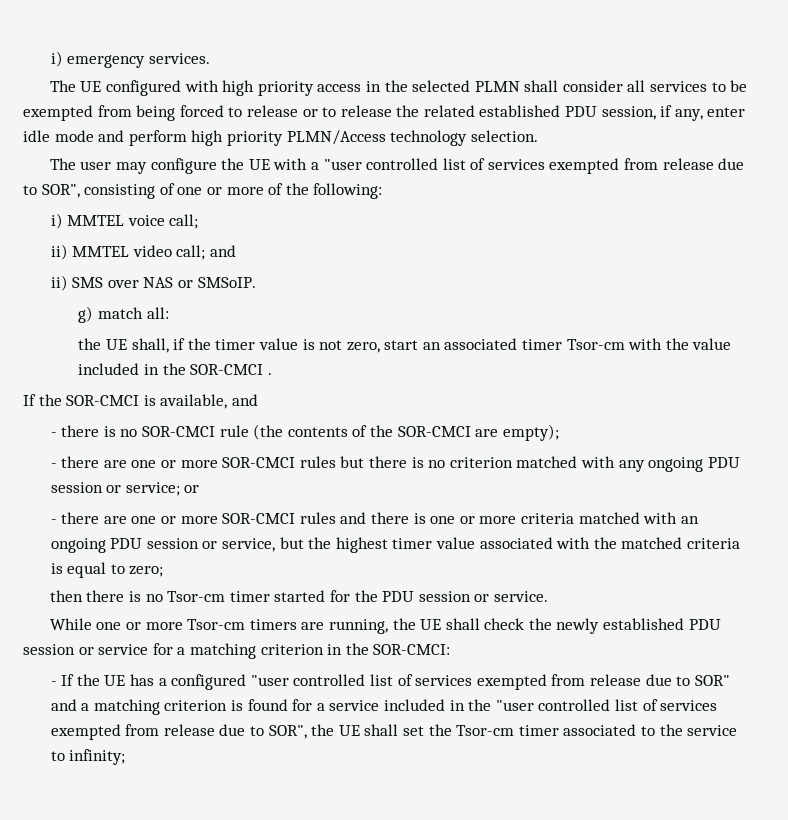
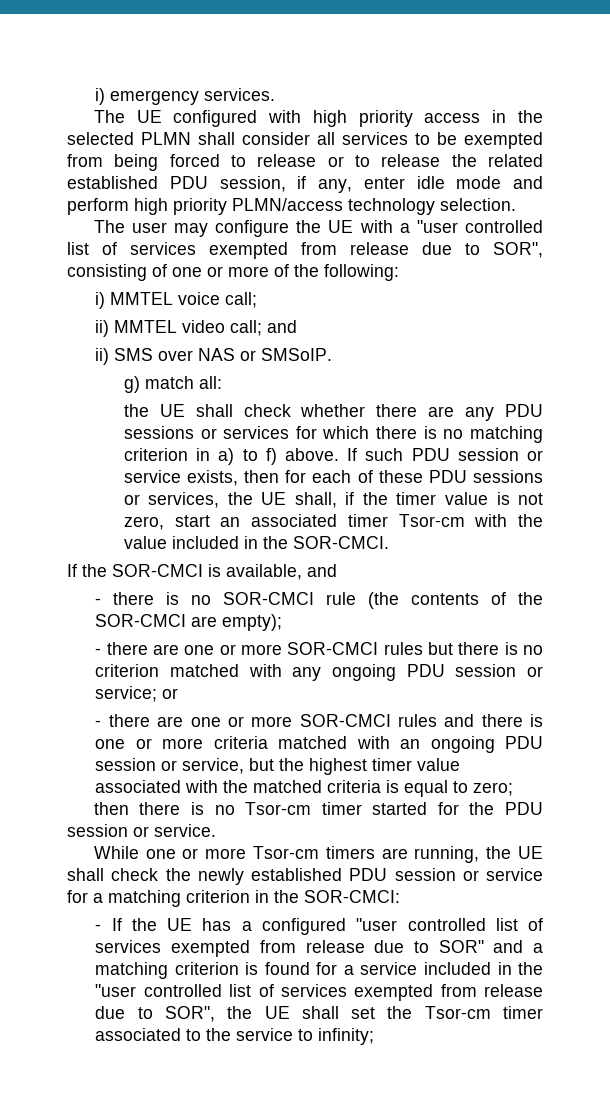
- The UE configured with high priority access in the selected PLMN shall consider all services to be exempted from being forced to release or to release the related established PDU session, if any, enter idle mode and perform high priority PLMN/Access technology selection.
+ The UE configured with high priority access in the selected PLMN shall consider all services to be exempted from being forced to release or to release the related established PDU session, if any, enter idle mode and perform high priority PLMN/access technology selection.
- the UE shall, if the timer value is not zero, start an associated timer Tsor-cm with the value included in the SOR-CMCI .
+ the UE shall check whether there are any PDU sessions or services for which there is no matching criterion in a) to f) above. If such PDU session or service exists, then for each of these PDU sessions or services, the UE shall, if the timer value is not zero, start an associated timer Tsor-cm with the value included in the SOR-CMCI.

